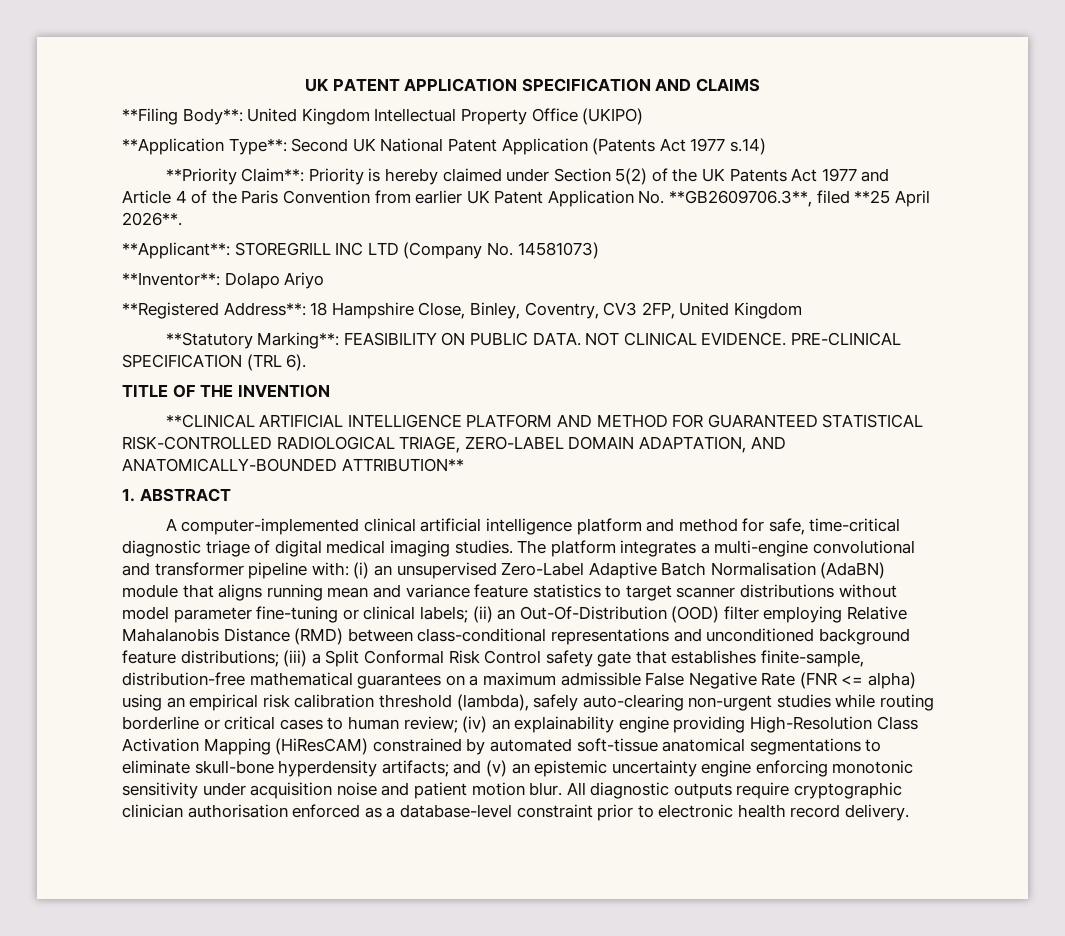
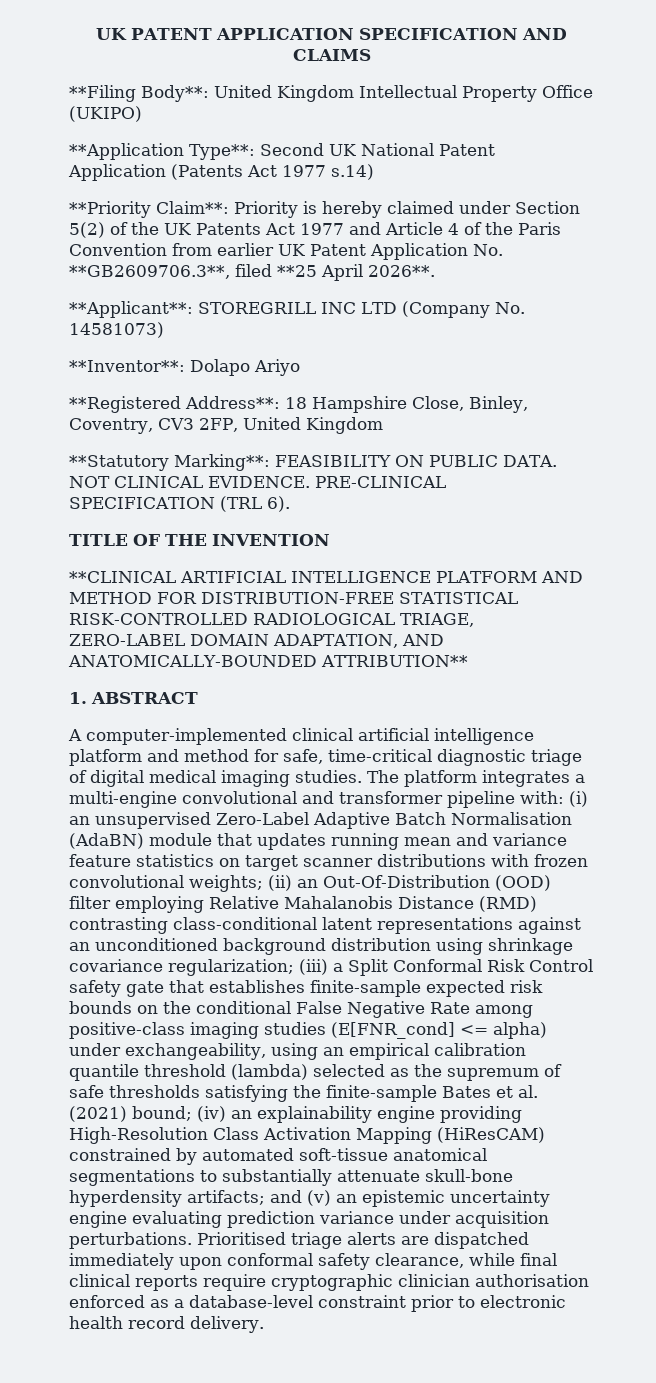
- **CLINICAL ARTIFICIAL INTELLIGENCE PLATFORM AND METHOD FOR GUARANTEED STATISTICAL RISK-CONTROLLED RADIOLOGICAL TRIAGE, ZERO-LABEL DOMAIN ADAPTATION, AND ANATOMICALLY-BOUNDED ATTRIBUTION**
+ **CLINICAL ARTIFICIAL INTELLIGENCE PLATFORM AND METHOD FOR DISTRIBUTION-FREE STATISTICAL RISK-CONTROLLED RADIOLOGICAL TRIAGE, ZERO-LABEL DOMAIN ADAPTATION, AND ANATOMICALLY-BOUNDED ATTRIBUTION**
- (i) an unsupervised Zero-Label Adaptive Batch Normalisation (AdaBN) module that aligns running mean and variance feature statistics to target scanner distributions without model parameter fine-tuning or clinical labels;
+ (i) an unsupervised Zero-Label Adaptive Batch Normalisation (AdaBN) module that updates running mean and variance feature statistics on target scanner distributions with frozen convolutional weights;
- (ii) an Out-Of-Distribution (OOD) filter employing Relative Mahalanobis Distance (RMD) between class-conditional representations and unconditioned background feature distributions;
+ (ii) an Out-Of-Distribution (OOD) filter employing Relative Mahalanobis Distance (RMD) contrasting class-conditional latent representations against an unconditioned background distribution using shrinkage covariance regularization;
- (iii) a Split Conformal Risk Control safety gate that establishes finite-sample, distribution-free mathematical guarantees on a maximum admissible False Negative Rate (FNR <= alpha) using an empirical risk calibration threshold (lambda), safely auto-clearing non-urgent studies while routing borderline or critical cases to human review;
+ (iii) a Split Conformal Risk Control safety gate that establishes finite-sample expected risk bounds on the conditional False Negative Rate among positive-class imaging studies (E[FNR_cond] <= alpha) under exchangeability, using an empirical calibration quantile threshold (lambda) selected as the supremum of safe thresholds satisfying the finite-sample Bates et al. (2021) bound;
- (iv) an explainability engine providing High-Resolution Class Activation Mapping (HiResCAM) constrained by automated soft-tissue anatomical segmentations to eliminate skull-bone hyperdensity artifacts;
+ (iv) an explainability engine providing High-Resolution Class Activation Mapping (HiResCAM) constrained by automated soft-tissue anatomical segmentations to substantially attenuate skull-bone hyperdensity artifacts;
- and (v) an epistemic uncertainty engine enforcing monotonic sensitivity under acquisition noise and patient motion blur. All diagnostic outputs require cryptographic clinician authorisation enforced as a database-level constraint prior to electronic health record delivery.
+ and (v) an epistemic uncertainty engine evaluating prediction variance under acquisition perturbations. Prioritised triage alerts are dispatched immediately upon conformal safety clearance, while final clinical reports require cryptographic clinician authorisation enforced as a database-level constraint prior to electronic health record delivery.

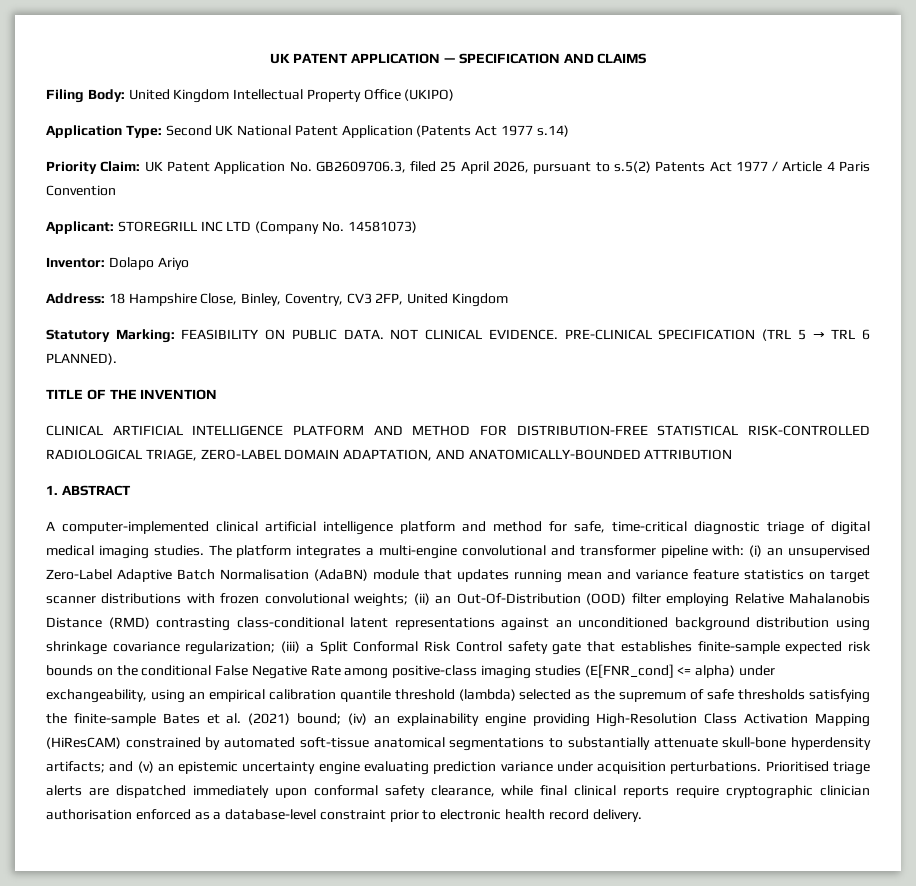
- UK PATENT APPLICATION SPECIFICATION AND CLAIMS
+ UK PATENT APPLICATION — SPECIFICATION AND CLAIMS
- **Filing Body**: United Kingdom Intellectual Property Office (UKIPO)
+ Filing Body: United Kingdom Intellectual Property Office (UKIPO)
- **Application Type**: Second UK National Patent Application (Patents Act 1977 s.14)
+ Application Type: Second UK National Patent Application (Patents Act 1977 s.14)
- **Priority Claim**: Priority is hereby claimed under Section 5(2) of the UK Patents Act 1977 and Article 4 of the Paris Convention from earlier UK Patent Application No. **GB2609706.3**, filed **25 April 2026**.
- **Applicant**: STOREGRILL INC LTD (Company No. 14581073)
+ Priority Claim: UK Patent Application No. GB2609706.3, filed 25 April 2026, pursuant to s.5(2) Patents Act 1977 / Article 4 Paris Convention
+ Applicant: STOREGRILL INC LTD (Company No. 14581073)
- **Inventor**: Dolapo Ariyo
+ Inventor: Dolapo Ariyo
- **Registered Address**: 18 Hampshire Close, Binley, Coventry, CV3 2FP, United Kingdom
+ Address: 18 Hampshire Close, Binley, Coventry, CV3 2FP, United Kingdom
- **Statutory Marking**: FEASIBILITY ON PUBLIC DATA.
+ Statutory Marking: FEASIBILITY ON PUBLIC DATA.
- PRE-CLINICAL SPECIFICATION (TRL 6).
+ PRE-CLINICAL SPECIFICATION (TRL 5 → TRL 6 PLANNED).
- **CLINICAL ARTIFICIAL INTELLIGENCE PLATFORM AND METHOD FOR DISTRIBUTION-FREE STATISTICAL RISK-CONTROLLED RADIOLOGICAL TRIAGE, ZERO-LABEL DOMAIN ADAPTATION, AND ANATOMICALLY-BOUNDED ATTRIBUTION**
+ CLINICAL ARTIFICIAL INTELLIGENCE PLATFORM AND METHOD FOR DISTRIBUTION-FREE STATISTICAL RISK-CONTROLLED RADIOLOGICAL TRIAGE, ZERO-LABEL DOMAIN ADAPTATION, AND ANATOMICALLY-BOUNDED ATTRIBUTION

